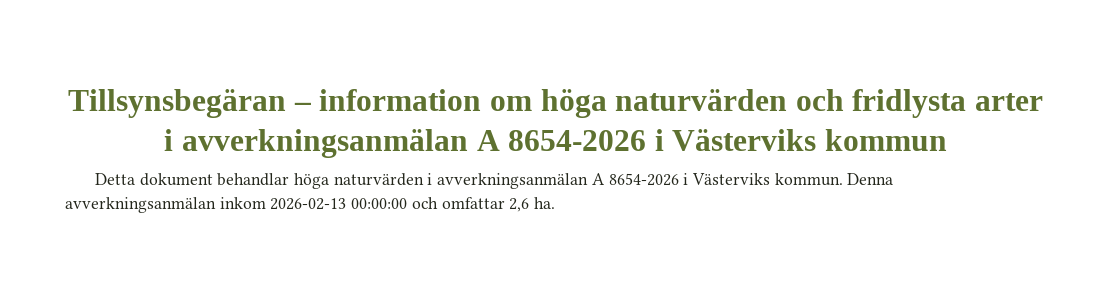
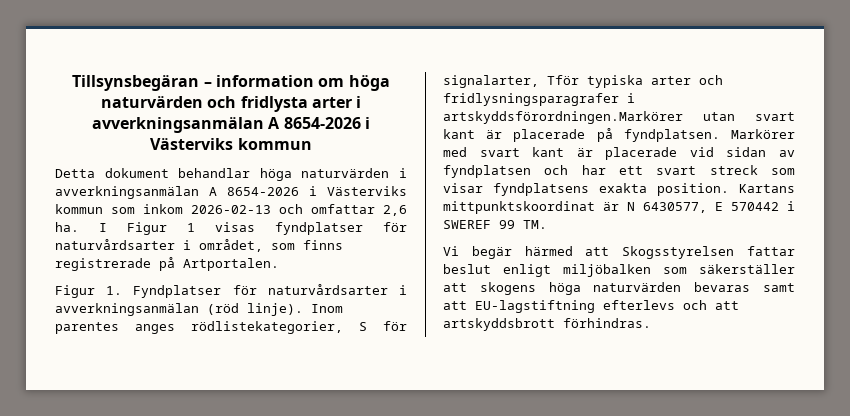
- Detta dokument behandlar höga naturvärden i avverkningsanmälan A 8654-2026 i Västerviks kommun. Denna avverkningsanmälan inkom 2026-02-13 00:00:00 och omfattar 2,6 ha.
+ Detta dokument behandlar höga naturvärden i avverkningsanmälan A 8654-2026 i Västerviks kommun som inkom 2026-02-13 och omfattar 2,6 ha.
+ I Figur 1 visas fyndplatser för naturvårdsarter i området, som finns registrerade på Artportalen.
+ Figur 1. Fyndplatser för naturvårdsarter i avverkningsanmälan (röd linje). Inom parentes anges rödlistekategorier, S för signalarter, Tför typiska arter och fridlysningsparagrafer i artskyddsförordningen.Markörer utan svart kant är placerade på fyndplatsen. Markörer med svart kant är placerade vid sidan av fyndplatsen och har ett svart streck som visar fyndplatsens exakta position. Kartans mittpunktskoordinat är N 6430577, E 570442 i SWEREF 99 TM.
+ Vi begär härmed att Skogsstyrelsen fattar beslut enligt miljöbalken som säkerställer att skogens höga naturvärden bevaras samt att EU-lagstiftning efterlevs och att artskyddsbrott förhindras.

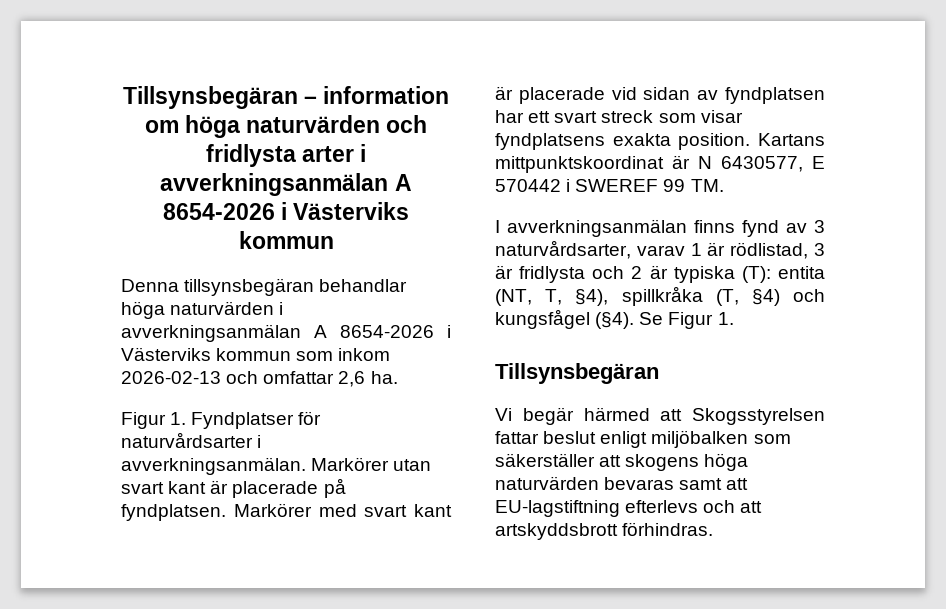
- Detta dokument behandlar höga naturvärden i avverkningsanmälan A 8654-2026 i Västerviks kommun som inkom 2026-02-13 och omfattar 2,6 ha. I Figur 1 visas fyndplatser för naturvårdsarter i området, som finns registrerade på Artportalen.
+ Denna tillsynsbegäran behandlar höga naturvärden i avverkningsanmälan A 8654-2026 i Västerviks kommun som inkom 2026-02-13 och omfattar 2,6 ha.
- Figur 1. Fyndplatser för naturvårdsarter i avverkningsanmälan (röd linje). Inom parentes anges rödlistekategorier, S för signalarter, Tför typiska arter och fridlysningsparagrafer i artskyddsförordningen.Markörer utan svart kant är placerade på fyndplatsen.
+ Figur 1. Fyndplatser för naturvårdsarter i avverkningsanmälan. Markörer utan svart kant är placerade på fyndplatsen.
- Markörer med svart kant är placerade vid sidan av fyndplatsen och har ett svart streck som visar fyndplatsens exakta position.
+ Markörer med svart kant är placerade vid sidan av fyndplatsen har ett svart streck som visar fyndplatsens exakta position.
+ I avverkningsanmälan finns fynd av 3 naturvårdsarter, varav 1 är rödlistad, 3 är fridlysta och 2 är typiska (T): entita (NT, T, §4), spillkråka (T, §4) och kungsfågel (§4). Se Figur 1.
+ Tillsynsbegäran

